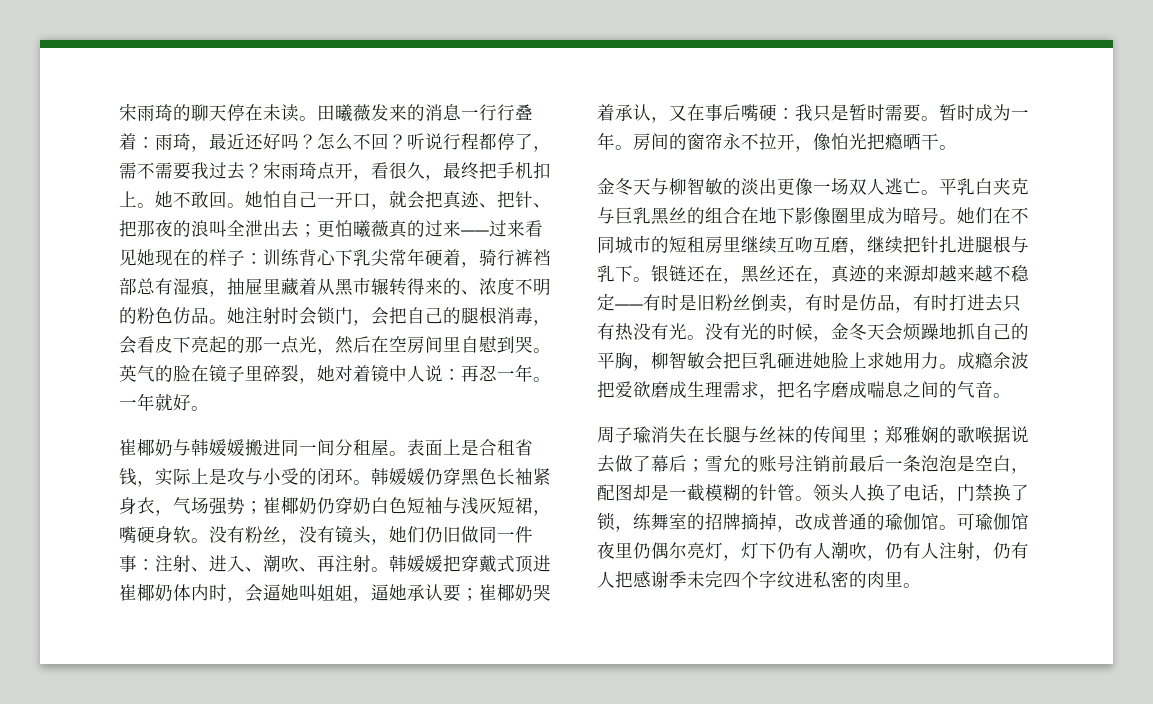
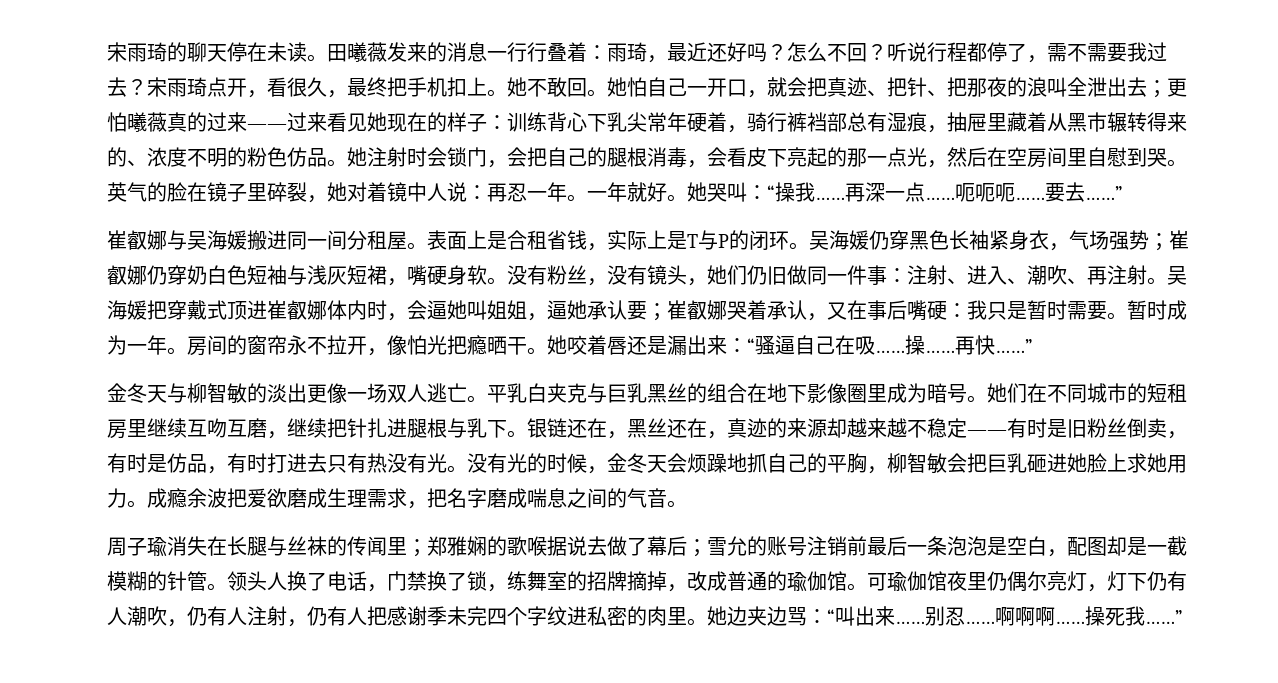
- 一年就好。
- 崔椰奶与韩媛媛搬进同一间分租屋。
+ 一年就好。她哭叫：“操我……再深一点……呃呃呃……要去……”
+ 崔叡娜与吴海媛搬进同一间分租屋。
- 表面上是合租省钱，实际上是攻与小受的闭环。
+ 表面上是合租省钱，实际上是T与P的闭环。
- 韩媛媛仍穿黑色长袖紧身衣，气场强势；崔椰奶仍穿奶白色短袖与浅灰短裙，嘴硬身软。
+ 吴海媛仍穿黑色长袖紧身衣，气场强势；崔叡娜仍穿奶白色短袖与浅灰短裙，嘴硬身软。
- 韩媛媛把穿戴式顶进崔椰奶体内时，会逼她叫姐姐，逼她承认要；崔椰奶哭着承认，又在事后嘴硬：我只是暂时需要。
+ 吴海媛把穿戴式顶进崔叡娜体内时，会逼她叫姐姐，逼她承认要；崔叡娜哭着承认，又在事后嘴硬：我只是暂时需要。
+ 她咬着唇还是漏出来：“骚逼自己在吸……操……再快……”
+ 她边夹边骂：“叫出来……别忍……啊啊啊……操死我……”

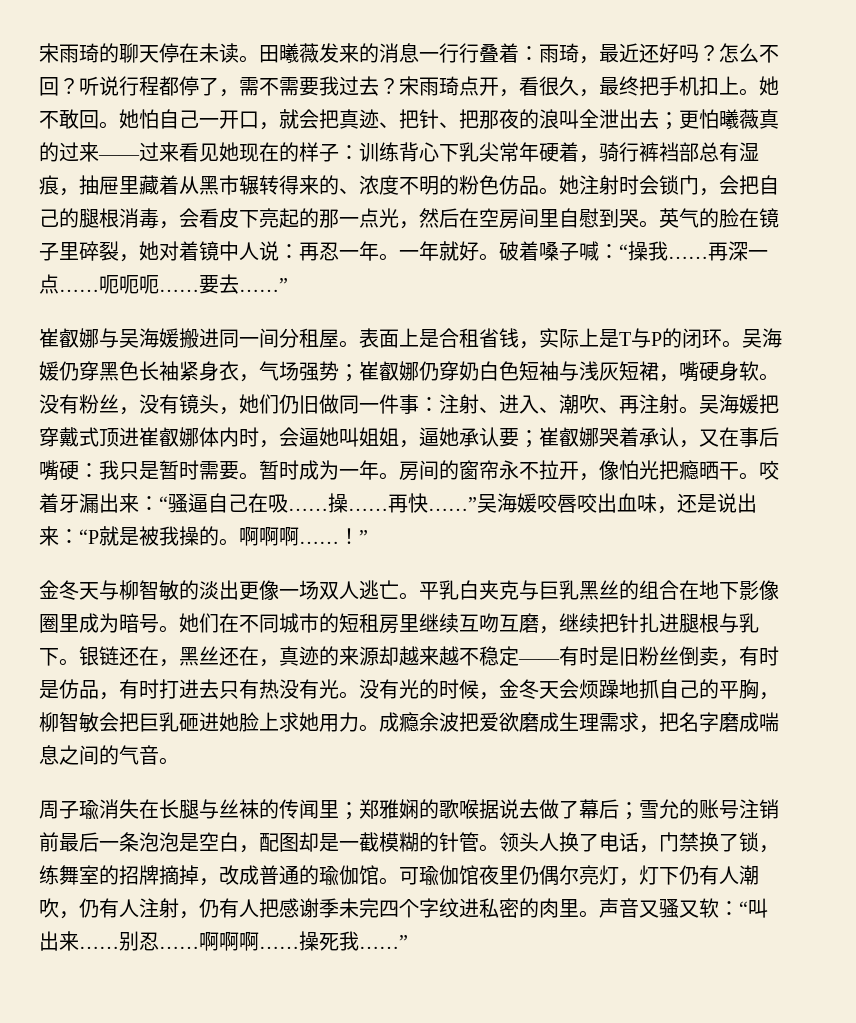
- 她哭叫：“操我……
+ 破着嗓子喊：“操我……
- 她咬着唇还是漏出来：“骚逼自己在吸……
+ 咬着牙漏出来：“骚逼自己在吸……
+ 吴海媛咬唇咬出血味，还是说出来：“P就是被我操的。啊啊啊……！”
- 她边夹边骂：“叫出来……
+ 声音又骚又软：“叫出来……

